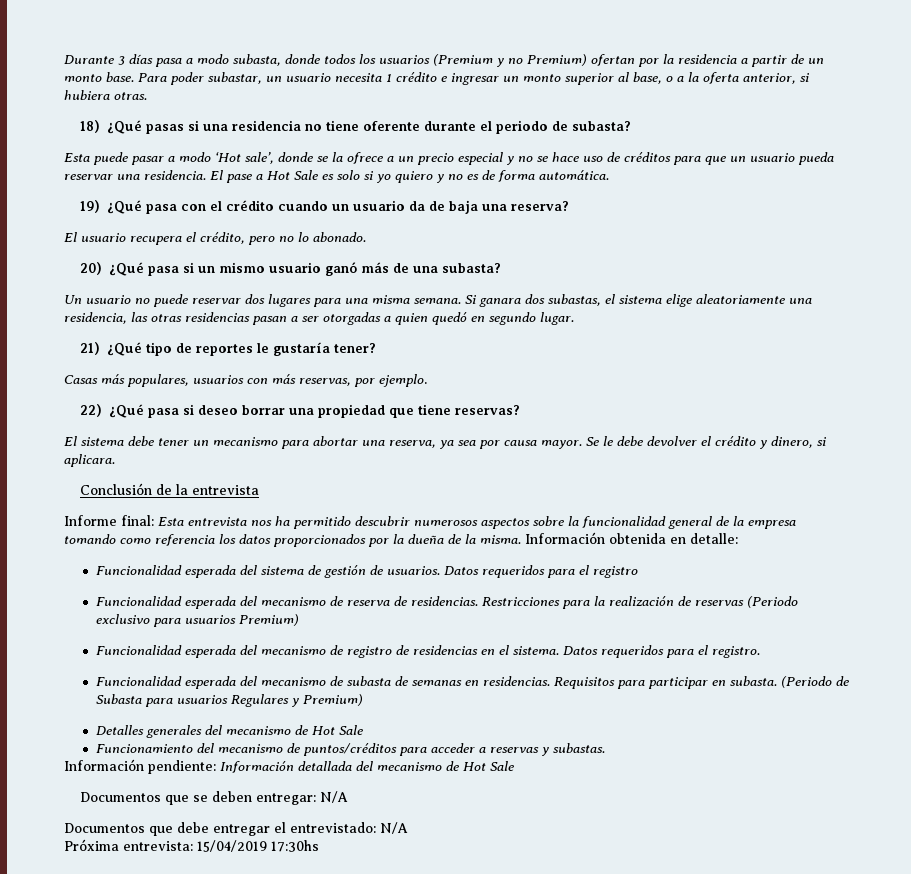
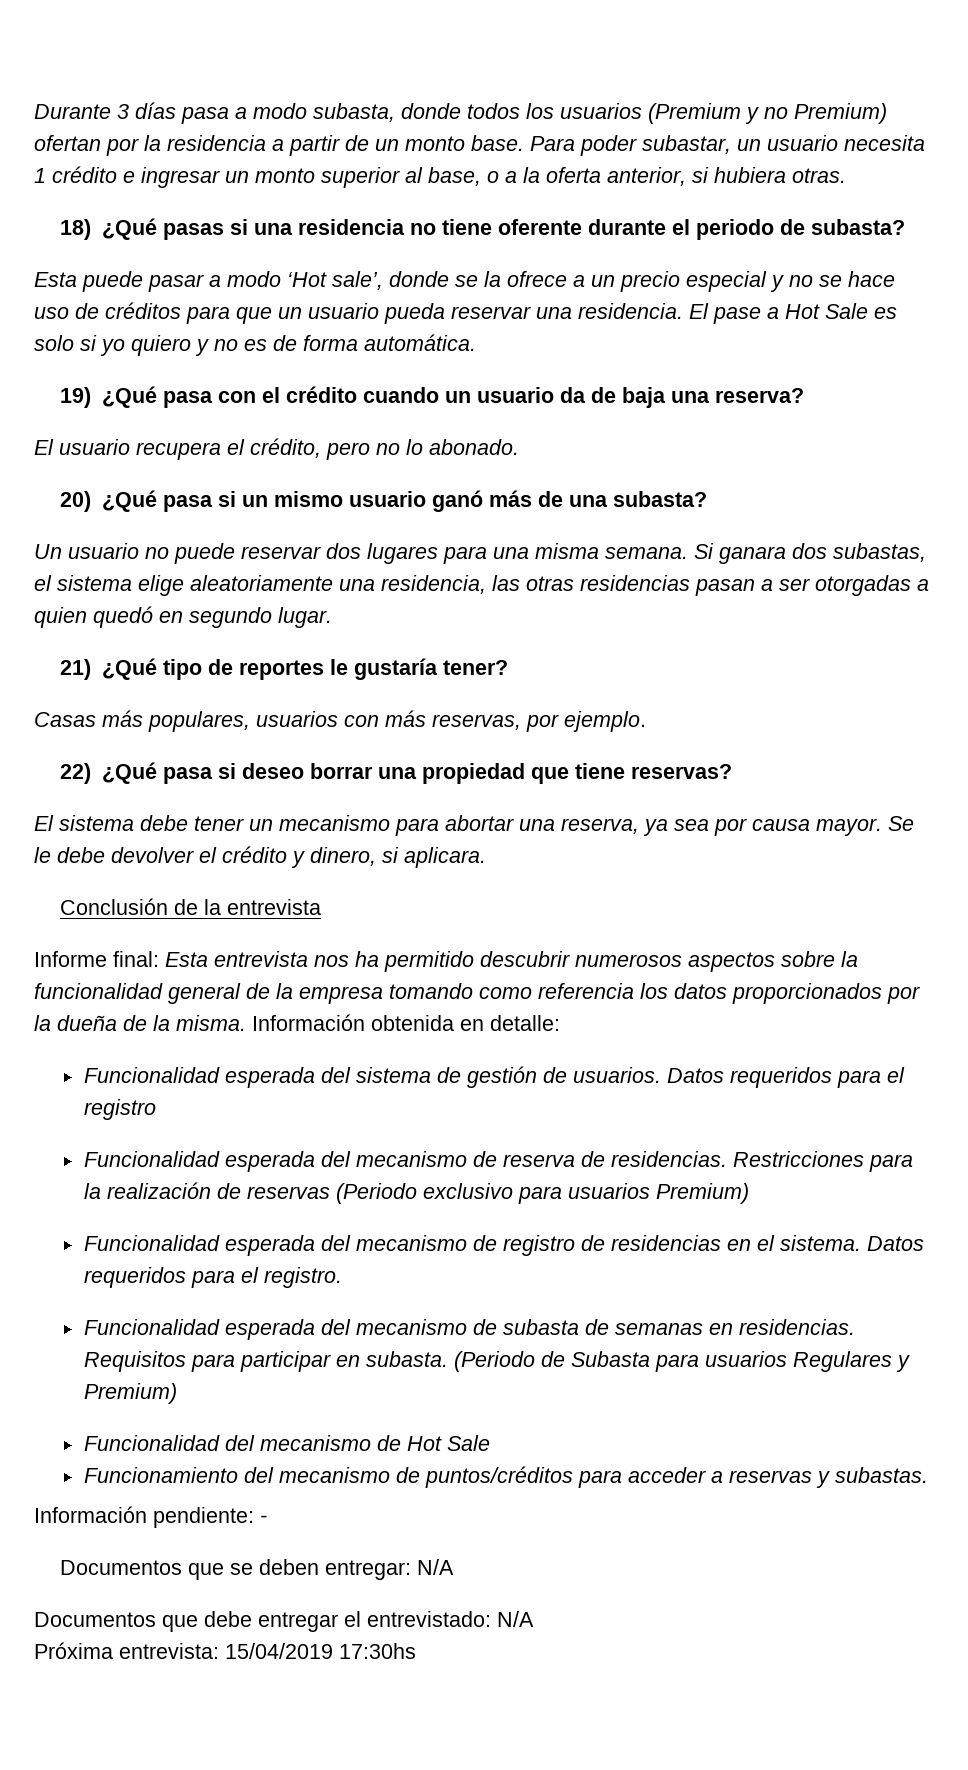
- Detalles generales del mecanismo de Hot Sale
+ Funcionalidad del mecanismo de Hot Sale
- Información pendiente: Información detallada del mecanismo de Hot Sale
+ Información pendiente: -

